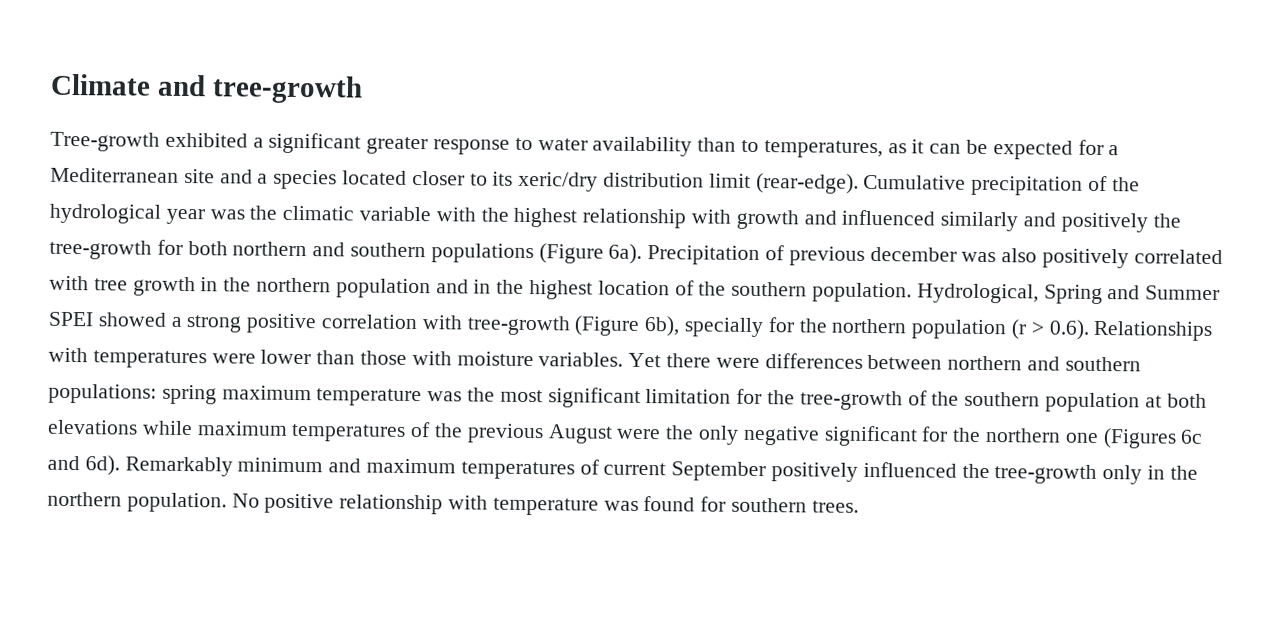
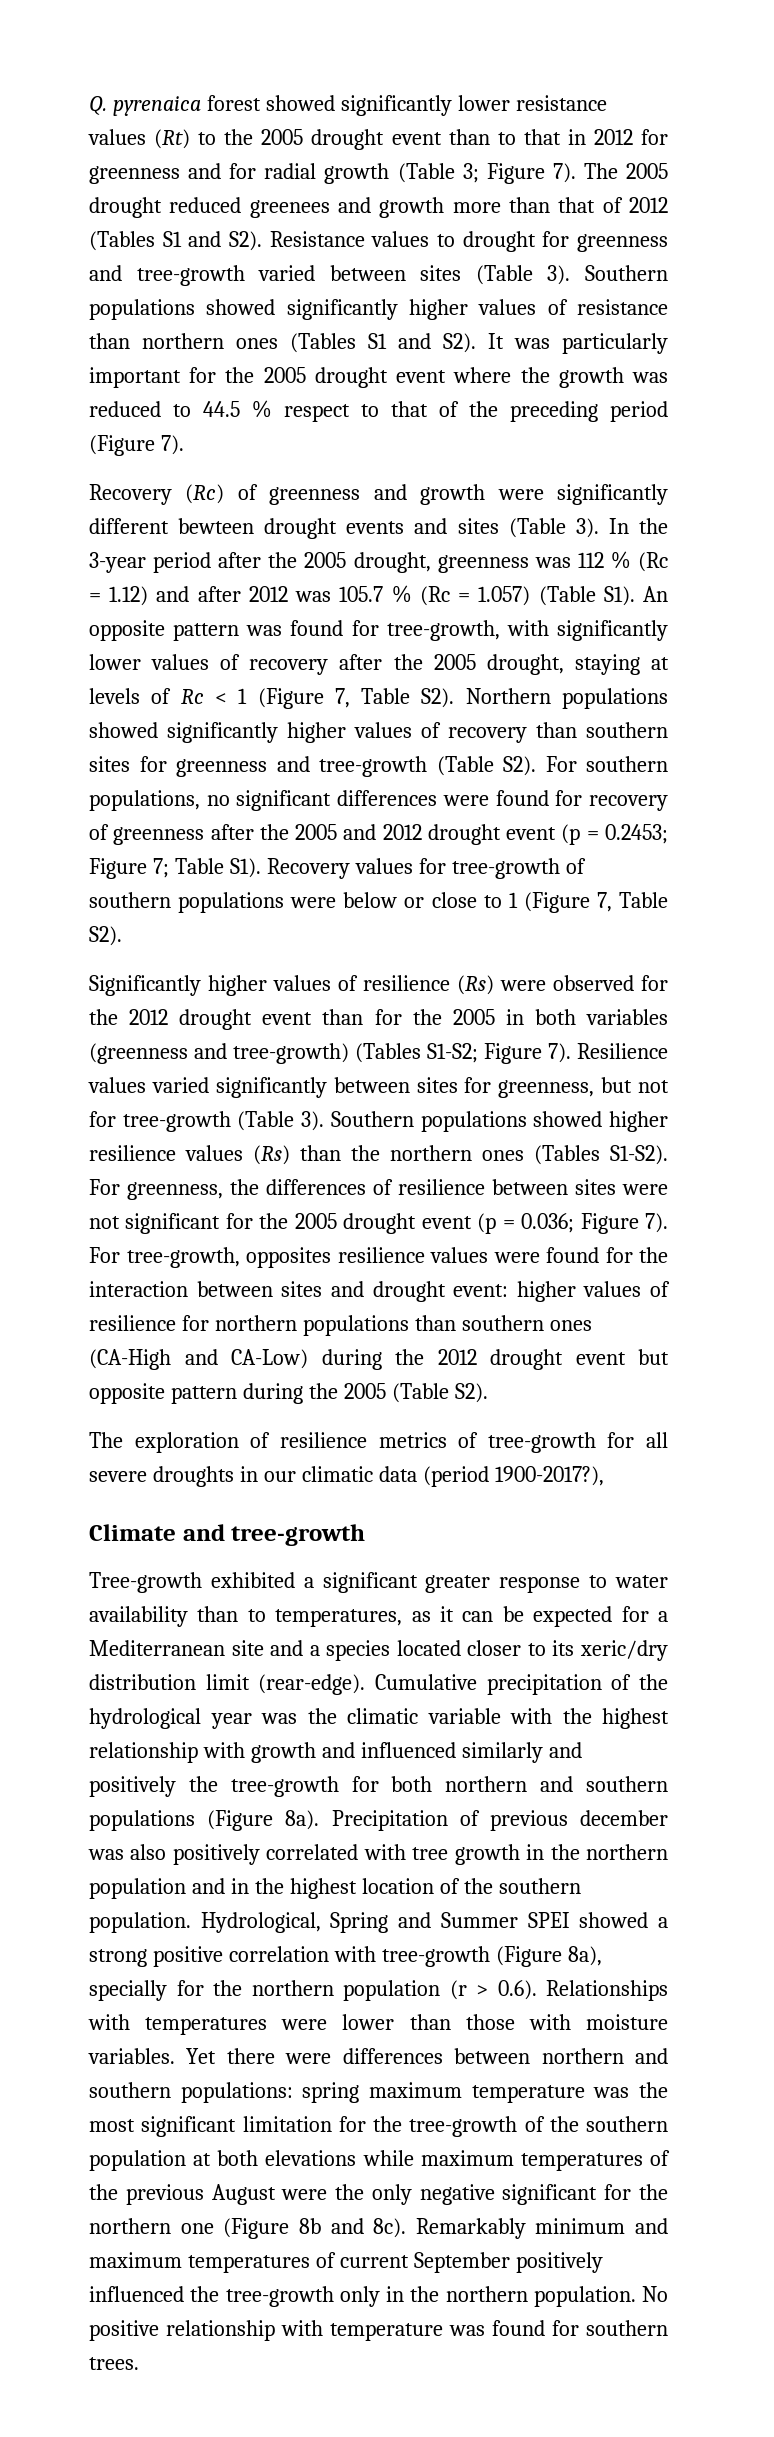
+ Q. pyrenaica forest showed significantly lower resistance values (Rt) to the 2005 drought event than to that in 2012 for greenness and for radial growth (Table 3; Figure 7). The 2005 drought reduced greenees and growth more than that of 2012 (Tables S1 and S2). Resistance values to drought for greenness and tree-growth varied between sites (Table 3). Southern populations showed significantly higher values of resistance than northern ones (Tables S1 and S2). It was particularly important for the 2005 drought event where the growth was reduced to 44.5 % respect to that of the preceding period (Figure 7).
+ Recovery (Rc) of greenness and growth were significantly different bewteen drought events and sites (Table 3). In the 3-year period after the 2005 drought, greenness was 112 % (Rc = 1.12) and after 2012 was 105.7 % (Rc = 1.057) (Table S1). An opposite pattern was found for tree-growth, with significantly lower values of recovery after the 2005 drought, staying at levels of Rc < 1 (Figure 7, Table S2). Northern populations showed significantly higher values of recovery than southern sites for greenness and tree-growth (Table S2). For southern populations, no significant differences were found for recovery of greenness after the 2005 and 2012 drought event (p = 0.2453; Figure 7; Table S1). Recovery values for tree-growth of southern populations were below or close to 1 (Figure 7, Table S2).
+ Significantly higher values of resilience (Rs) were observed for the 2012 drought event than for the 2005 in both variables (greenness and tree-growth) (Tables S1-S2; Figure 7). Resilience values varied significantly between sites for greenness, but not for tree-growth (Table 3). Southern populations showed higher resilience values (Rs) than the northern ones (Tables S1-S2). For greenness, the differences of resilience between sites were not significant for the 2005 drought event (p = 0.036; Figure 7). For tree-growth, opposites resilience values were found for the interaction between sites and drought event: higher values of resilience for northern populations than southern ones (CA-High and CA-Low) during the 2012 drought event but opposite pattern during the 2005 (Table S2).
+ The exploration of resilience metrics of tree-growth for all severe droughts in our climatic data (period 1900-2017?),
- Cumulative precipitation of the hydrological year was the climatic variable with the highest relationship with growth and influenced similarly and positively the tree-growth for both northern and southern populations (Figure 6a).
+ Cumulative precipitation of the hydrological year was the climatic variable with the highest relationship with growth and influenced similarly and positively the tree-growth for both northern and southern populations (Figure 8a).
- Hydrological, Spring and Summer SPEI showed a strong positive correlation with tree-growth (Figure 6b), specially for the northern population (r > 0.6). Relationships with temperatures were lower than those with moisture variables.
+ Hydrological, Spring and Summer SPEI showed a strong positive correlation with tree-growth (Figure 8a), specially for the northern population (r > 0.6). Relationships with temperatures were lower than those with moisture variables.
- Yet there were differences between northern and southern populations: spring maximum temperature was the most significant limitation for the tree-growth of the southern population at both elevations while maximum temperatures of the previous August were the only negative significant for the northern one (Figures 6c and 6d).
+ Yet there were differences between northern and southern populations: spring maximum temperature was the most significant limitation for the tree-growth of the southern population at both elevations while maximum temperatures of the previous August were the only negative significant for the northern one (Figure 8b and 8c).

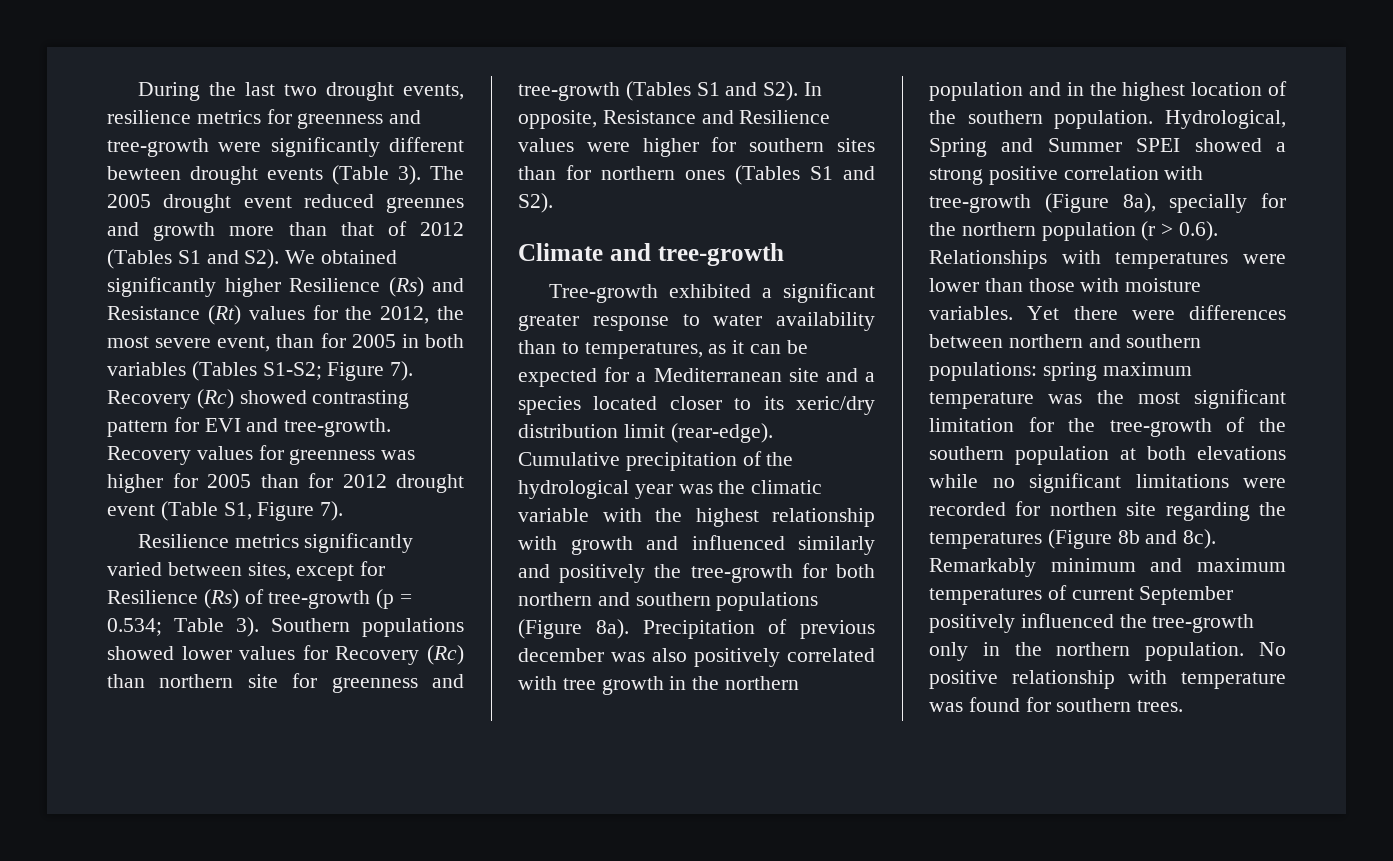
- Q. pyrenaica forest showed significantly lower resistance values (Rt) to the 2005 drought event than to that in 2012 for greenness and for radial growth (Table 3; Figure 7). The 2005 drought reduced greenees and growth more than that of 2012 (Tables S1 and S2). Resistance values to drought for greenness and tree-growth varied between sites (Table 3). Southern populations showed significantly higher values of resistance than northern ones (Tables S1 and S2). It was particularly important for the 2005 drought event where the growth was reduced to 44.5 % respect to that of the preceding period (Figure 7).
- Recovery (Rc) of greenness and growth were significantly different bewteen drought events and sites (Table 3). In the 3-year period after the 2005 drought, greenness was 112 % (Rc = 1.12) and after 2012 was 105.7 % (Rc = 1.057) (Table S1). An opposite pattern was found for tree-growth, with significantly lower values of recovery after the 2005 drought, staying at levels of Rc < 1 (Figure 7, Table S2). Northern populations showed significantly higher values of recovery than southern sites for greenness and tree-growth (Table S2). For southern populations, no significant differences were found for recovery of greenness after the 2005 and 2012 drought event (p = 0.2453; Figure 7; Table S1). Recovery values for tree-growth of southern populations were below or close to 1 (Figure 7, Table S2).
- Significantly higher values of resilience (Rs) were observed for the 2012 drought event than for the 2005 in both variables (greenness and tree-growth) (Tables S1-S2; Figure 7). Resilience values varied significantly between sites for greenness, but not for tree-growth (Table 3). Southern populations showed higher resilience values (Rs) than the northern ones (Tables S1-S2). For greenness, the differences of resilience between sites were not significant for the 2005 drought event (p = 0.036; Figure 7). For tree-growth, opposites resilience values were found for the interaction between sites and drought event: higher values of resilience for northern populations than southern ones (CA-High and CA-Low) during the 2012 drought event but opposite pattern during the 2005 (Table S2).
- The exploration of resilience metrics of tree-growth for all severe droughts in our climatic data (period 1900-2017?),
+ During the last two drought events, resilience metrics for greenness and tree-growth were significantly different bewteen drought events (Table 3). The 2005 drought event reduced greennes and growth more than that of 2012 (Tables S1 and S2). We obtained significantly higher Resilience (Rs) and Resistance (Rt) values for the 2012, the most severe event, than for 2005 in both variables (Tables S1-S2; Figure 7). Recovery (Rc) showed contrasting pattern for EVI and tree-growth. Recovery values for greenness was higher for 2005 than for 2012 drought event (Table S1, Figure 7).
+ Resilience metrics significantly varied between sites, except for Resilience (Rs) of tree-growth (p = 0.534; Table 3). Southern populations showed lower values for Recovery (Rc) than northern site for greenness and tree-growth (Tables S1 and S2). In opposite, Resistance and Resilience values were higher for southern sites than for northern ones (Tables S1 and S2).
- Yet there were differences between northern and southern populations: spring maximum temperature was the most significant limitation for the tree-growth of the southern population at both elevations while maximum temperatures of the previous August were the only negative significant for the northern one (Figure 8b and 8c).
+ Yet there were differences between northern and southern populations: spring maximum temperature was the most significant limitation for the tree-growth of the southern population at both elevations while no significant limitations were recorded for northen site regarding the temperatures (Figure 8b and 8c).

